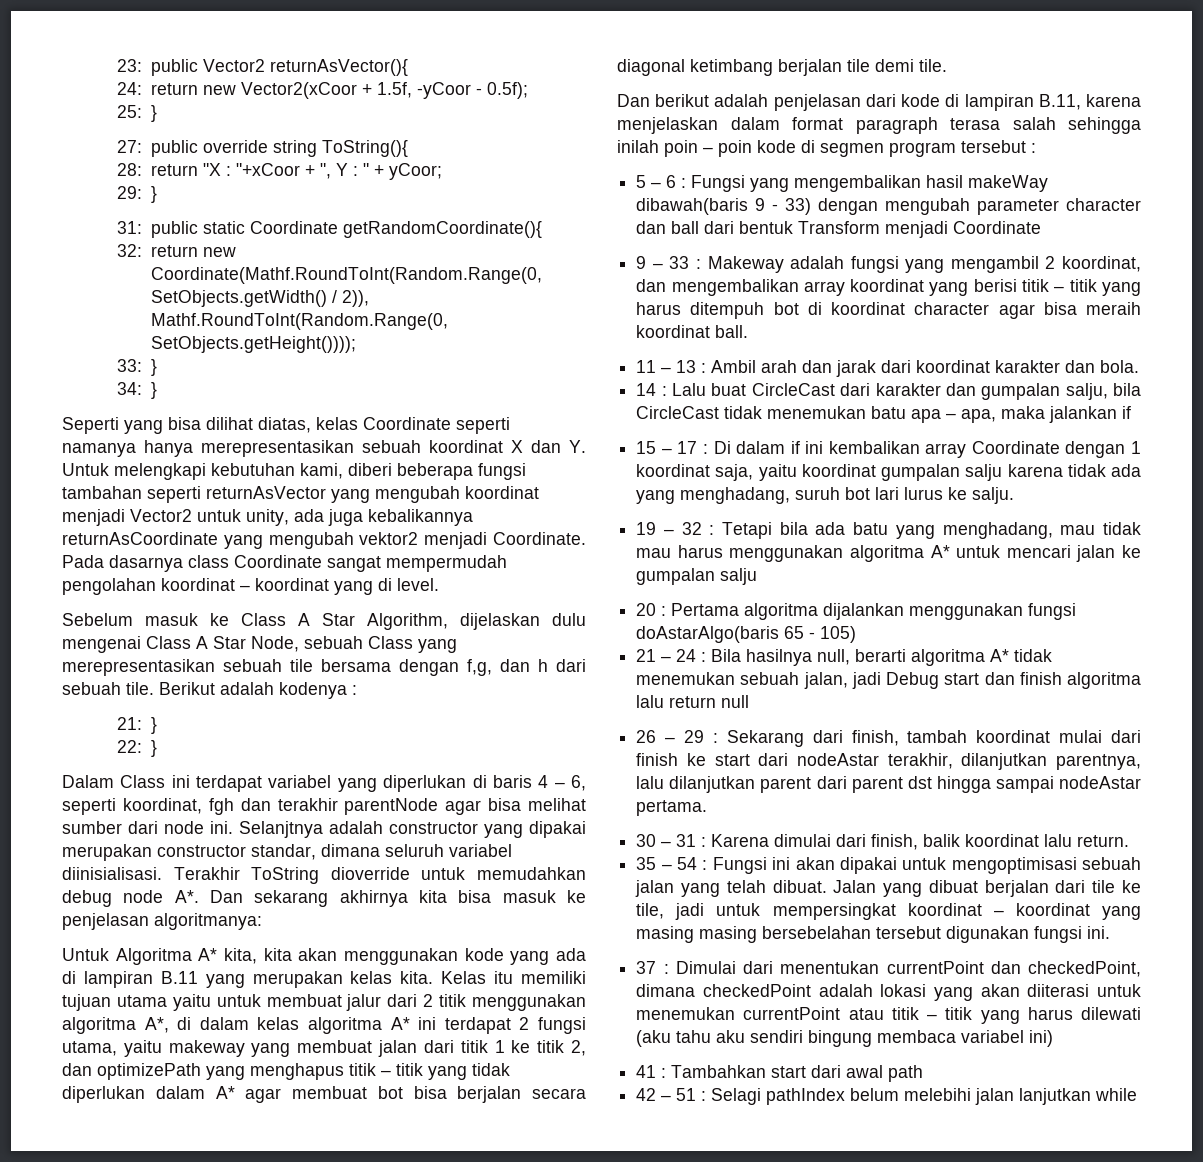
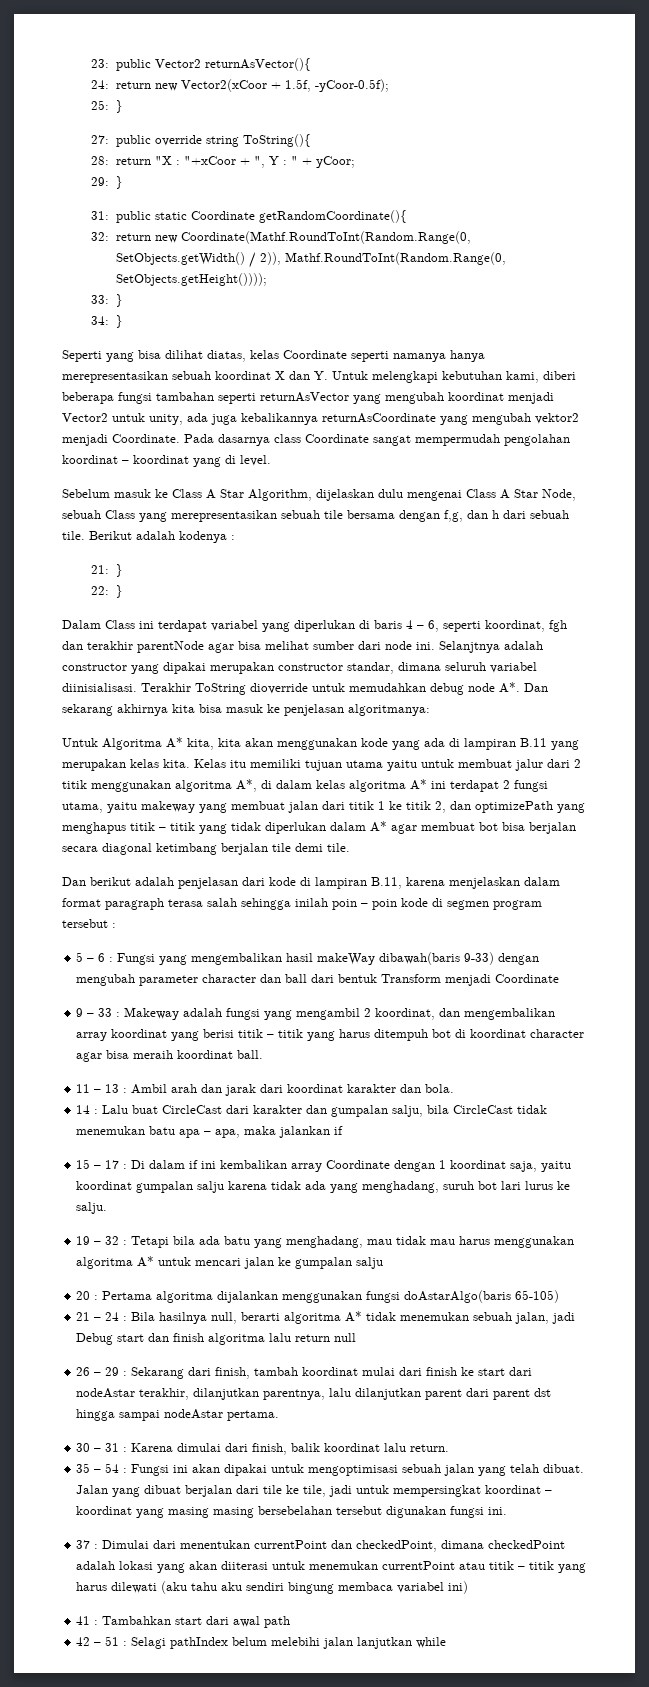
- 24: return new Vector2(xCoor + 1.5f, -yCoor - 0.5f);
+ 24: return new Vector2(xCoor + 1.5f, -yCoor-0.5f);
- 5 – 6 : Fungsi yang mengembalikan hasil makeWay dibawah(baris 9 - 33) dengan mengubah parameter character dan ball dari bentuk Transform menjadi Coordinate
+ 5 – 6 : Fungsi yang mengembalikan hasil makeWay dibawah(baris 9-33) dengan mengubah parameter character dan ball dari bentuk Transform menjadi Coordinate
- 20 : Pertama algoritma dijalankan menggunakan fungsi doAstarAlgo(baris 65 - 105)
+ 20 : Pertama algoritma dijalankan menggunakan fungsi doAstarAlgo(baris 65-105)

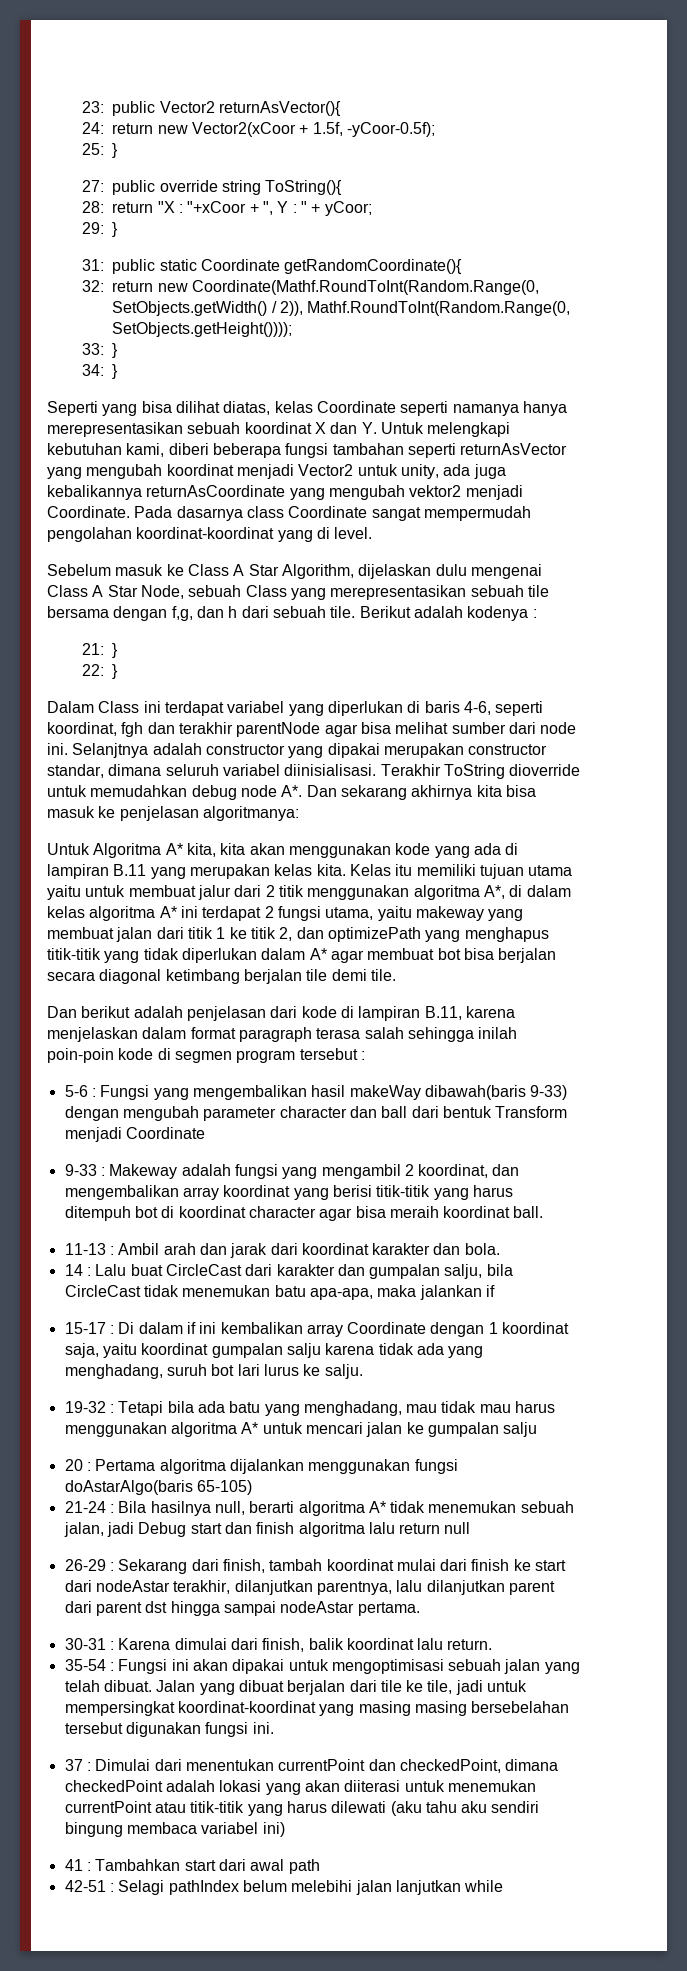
- Pada dasarnya class Coordinate sangat mempermudah pengolahan koordinat – koordinat yang di level.
+ Pada dasarnya class Coordinate sangat mempermudah pengolahan koordinat-koordinat yang di level.
- Dalam Class ini terdapat variabel yang diperlukan di baris 4 – 6, seperti koordinat, fgh dan terakhir parentNode agar bisa melihat sumber dari node ini.
+ Dalam Class ini terdapat variabel yang diperlukan di baris 4-6, seperti koordinat, fgh dan terakhir parentNode agar bisa melihat sumber dari node ini.
- Kelas itu memiliki tujuan utama yaitu untuk membuat jalur dari 2 titik menggunakan algoritma A*, di dalam kelas algoritma A* ini terdapat 2 fungsi utama, yaitu makeway yang membuat jalan dari titik 1 ke titik 2, dan optimizePath yang menghapus titik – titik yang tidak diperlukan dalam A* agar membuat bot bisa berjalan secara diagonal ketimbang berjalan tile demi tile.
+ Kelas itu memiliki tujuan utama yaitu untuk membuat jalur dari 2 titik menggunakan algoritma A*, di dalam kelas algoritma A* ini terdapat 2 fungsi utama, yaitu makeway yang membuat jalan dari titik 1 ke titik 2, dan optimizePath yang menghapus titik-titik yang tidak diperlukan dalam A* agar membuat bot bisa berjalan secara diagonal ketimbang berjalan tile demi tile.
- Dan berikut adalah penjelasan dari kode di lampiran B.11, karena menjelaskan dalam format paragraph terasa salah sehingga inilah poin – poin kode di segmen program tersebut :
+ Dan berikut adalah penjelasan dari kode di lampiran B.11, karena menjelaskan dalam format paragraph terasa salah sehingga inilah poin-poin kode di segmen program tersebut :
- 5 – 6 : Fungsi yang mengembalikan hasil makeWay dibawah(baris 9-33) dengan mengubah parameter character dan ball dari bentuk Transform menjadi Coordinate
+ 5-6 : Fungsi yang mengembalikan hasil makeWay dibawah(baris 9-33) dengan mengubah parameter character dan ball dari bentuk Transform menjadi Coordinate
- 9 – 33 : Makeway adalah fungsi yang mengambil 2 koordinat, dan mengembalikan array koordinat yang berisi titik – titik yang harus ditempuh bot di koordinat character agar bisa meraih koordinat ball.
+ 9-33 : Makeway adalah fungsi yang mengambil 2 koordinat, dan mengembalikan array koordinat yang berisi titik-titik yang harus ditempuh bot di koordinat character agar bisa meraih koordinat ball.
- 11 – 13 : Ambil arah dan jarak dari koordinat karakter dan bola.
+ 11-13 : Ambil arah dan jarak dari koordinat karakter dan bola.
- 14 : Lalu buat CircleCast dari karakter dan gumpalan salju, bila CircleCast tidak menemukan batu apa – apa, maka jalankan if
+ 14 : Lalu buat CircleCast dari karakter dan gumpalan salju, bila CircleCast tidak menemukan batu apa-apa, maka jalankan if
- 15 – 17 : Di dalam if ini kembalikan array Coordinate dengan 1 koordinat saja, yaitu koordinat gumpalan salju karena tidak ada yang menghadang, suruh bot lari lurus ke salju.
+ 15-17 : Di dalam if ini kembalikan array Coordinate dengan 1 koordinat saja, yaitu koordinat gumpalan salju karena tidak ada yang menghadang, suruh bot lari lurus ke salju.
- 19 – 32 : Tetapi bila ada batu yang menghadang, mau tidak mau harus menggunakan algoritma A* untuk mencari jalan ke gumpalan salju
+ 19-32 : Tetapi bila ada batu yang menghadang, mau tidak mau harus menggunakan algoritma A* untuk mencari jalan ke gumpalan salju
- 21 – 24 : Bila hasilnya null, berarti algoritma A* tidak menemukan sebuah jalan, jadi Debug start dan finish algoritma lalu return null
+ 21-24 : Bila hasilnya null, berarti algoritma A* tidak menemukan sebuah jalan, jadi Debug start dan finish algoritma lalu return null
- 26 – 29 : Sekarang dari finish, tambah koordinat mulai dari finish ke start dari nodeAstar terakhir, dilanjutkan parentnya, lalu dilanjutkan parent dari parent dst hingga sampai nodeAstar pertama.
+ 26-29 : Sekarang dari finish, tambah koordinat mulai dari finish ke start dari nodeAstar terakhir, dilanjutkan parentnya, lalu dilanjutkan parent dari parent dst hingga sampai nodeAstar pertama.
- 30 – 31 : Karena dimulai dari finish, balik koordinat lalu return.
+ 30-31 : Karena dimulai dari finish, balik koordinat lalu return.
- 35 – 54 : Fungsi ini akan dipakai untuk mengoptimisasi sebuah jalan yang telah dibuat.
+ 35-54 : Fungsi ini akan dipakai untuk mengoptimisasi sebuah jalan yang telah dibuat.
- Jalan yang dibuat berjalan dari tile ke tile, jadi untuk mempersingkat koordinat – koordinat yang masing masing bersebelahan tersebut digunakan fungsi ini.
+ Jalan yang dibuat berjalan dari tile ke tile, jadi untuk mempersingkat koordinat-koordinat yang masing masing bersebelahan tersebut digunakan fungsi ini.
- 37 : Dimulai dari menentukan currentPoint dan checkedPoint, dimana checkedPoint adalah lokasi yang akan diiterasi untuk menemukan currentPoint atau titik – titik yang harus dilewati (aku tahu aku sendiri bingung membaca variabel ini)
+ 37 : Dimulai dari menentukan currentPoint dan checkedPoint, dimana checkedPoint adalah lokasi yang akan diiterasi untuk menemukan currentPoint atau titik-titik yang harus dilewati (aku tahu aku sendiri bingung membaca variabel ini)
- 42 – 51 : Selagi pathIndex belum melebihi jalan lanjutkan while
+ 42-51 : Selagi pathIndex belum melebihi jalan lanjutkan while

